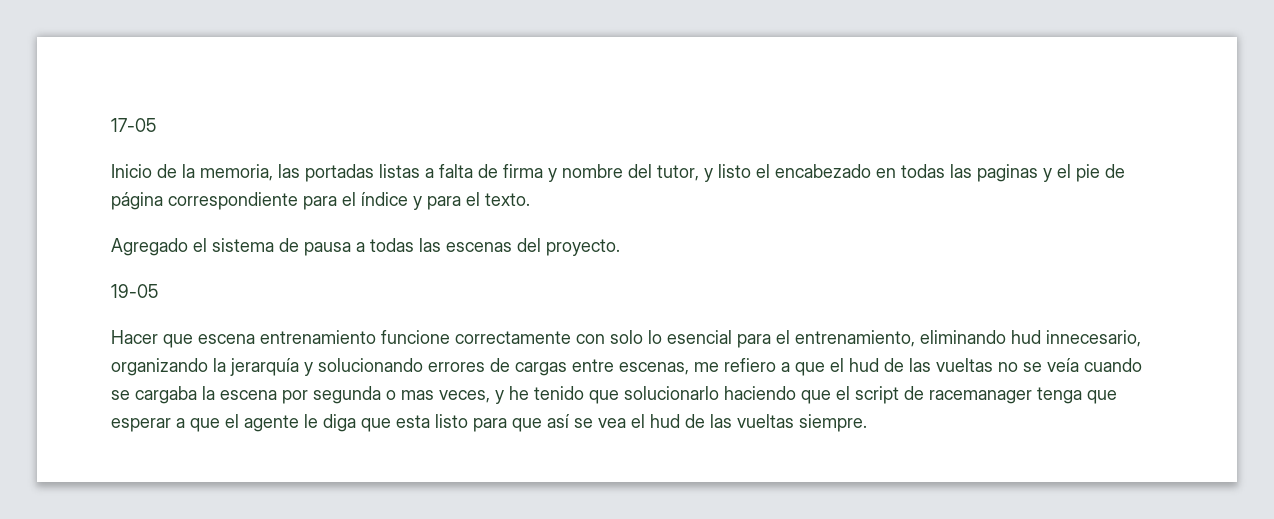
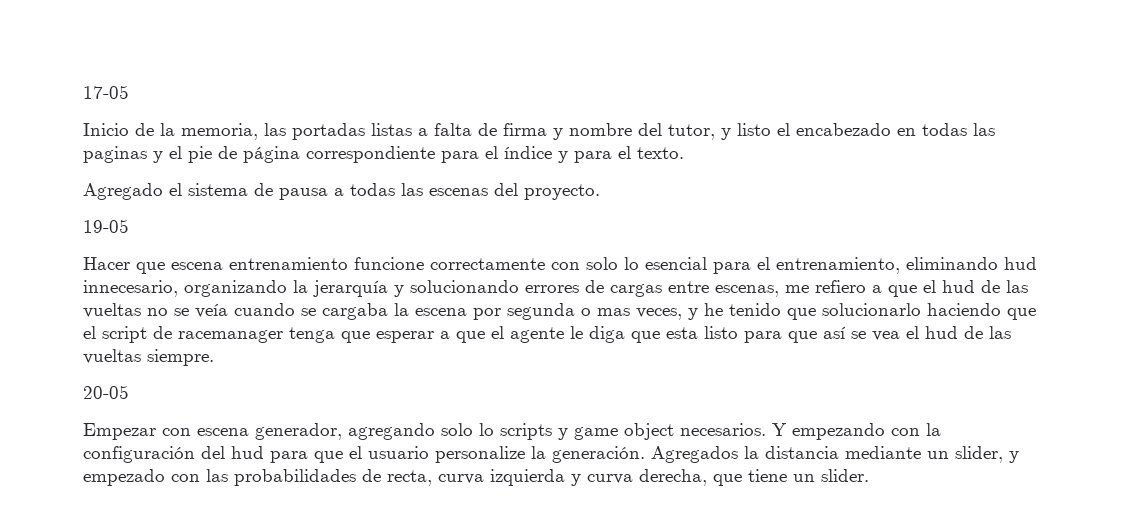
+ 20-05
+ Empezar con escena generador, agregando solo lo scripts y game object necesarios. Y empezando con la configuración del hud para que el usuario personalize la generación. Agregados la distancia mediante un slider, y empezado con las probabilidades de recta, curva izquierda y curva derecha, que tiene un slider.

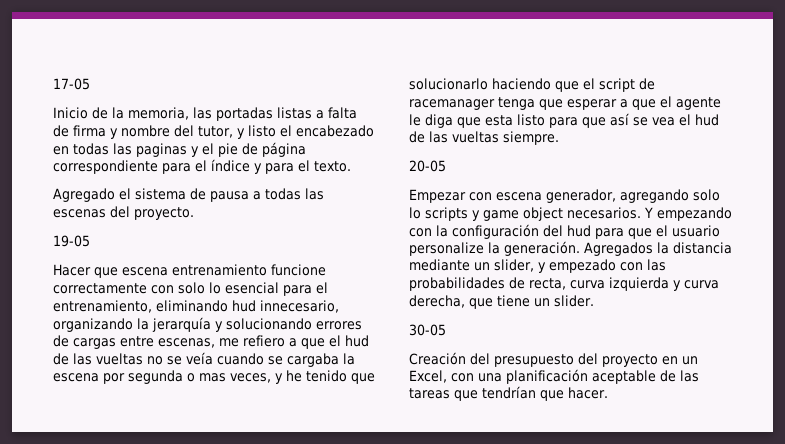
+ 30-05
+ Creación del presupuesto del proyecto en un Excel, con una planificación aceptable de las tareas que tendrían que hacer.

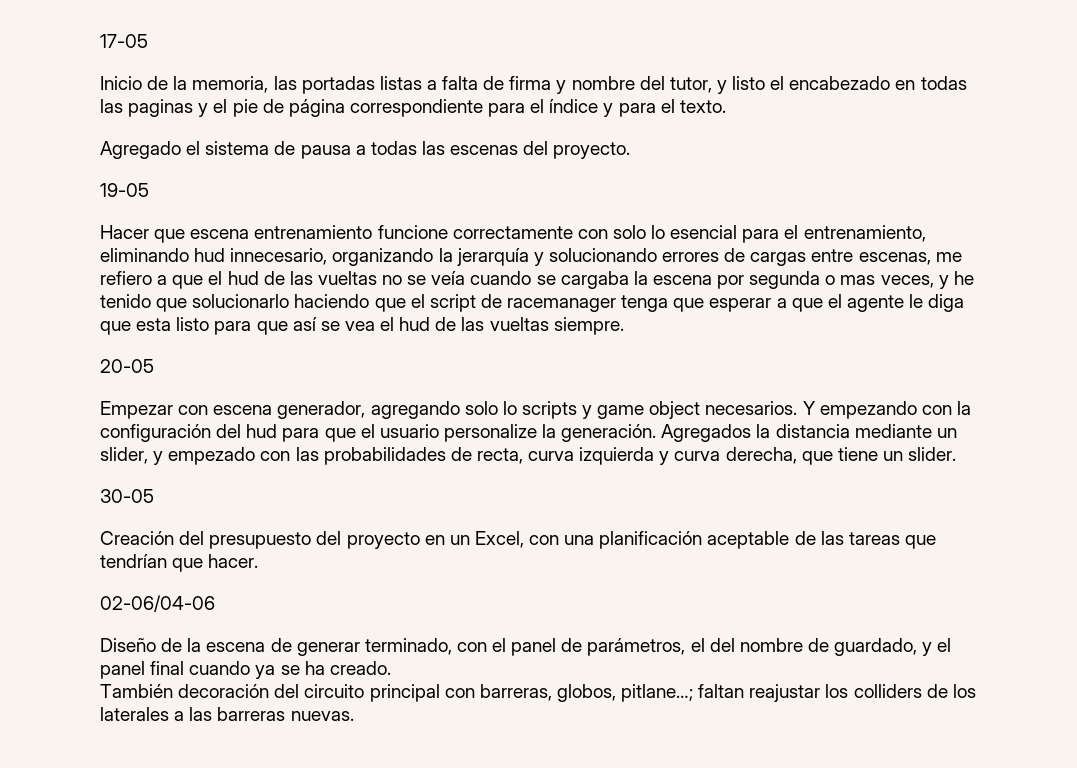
+ 02-06/04-06
+ Diseño de la escena de generar terminado, con el panel de parámetros, el del nombre de guardado, y el panel final cuando ya se ha creado.
+ También decoración del circuito principal con barreras, globos, pitlane…; faltan reajustar los colliders de los laterales a las barreras nuevas.

